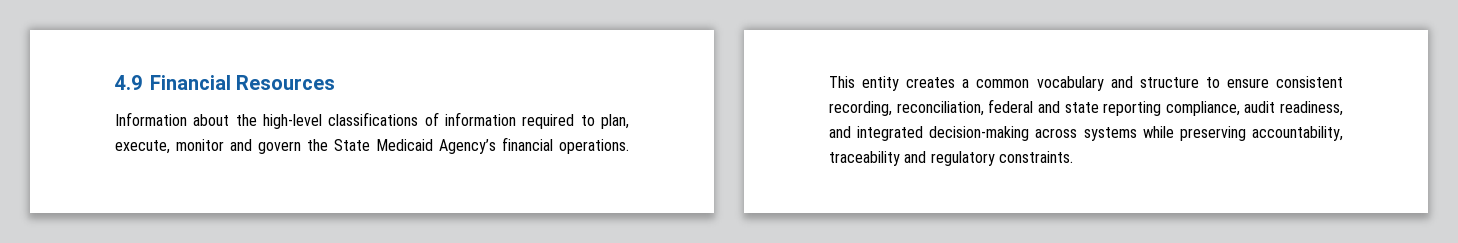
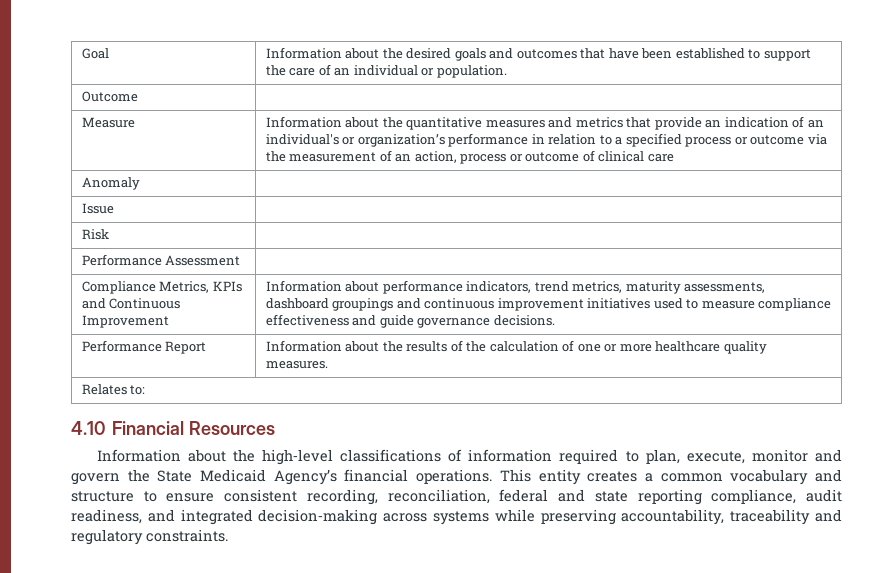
- 4.9 Financial Resources
+ Goal | Information about the desired goals and outcomes that have been established to support the care of an individual or population.
+ Outcome |
+ Measure | Information about the quantitative measures and metrics that provide an indication of an individual's or organization’s performance in relation to a specified process or outcome via the measurement of an action, process or outcome of clinical care
+ Anomaly |
+ Issue |
+ Risk |
+ Performance Assessment |
+ Compliance Metrics, KPIs and Continuous Improvement | Information about performance indicators, trend metrics, maturity assessments, dashboard groupings and continuous improvement initiatives used to measure compliance effectiveness and guide governance decisions.
+ Performance Report | Information about the results of the calculation of one or more healthcare quality measures.
+ Relates to:
+ 4.10 Financial Resources

